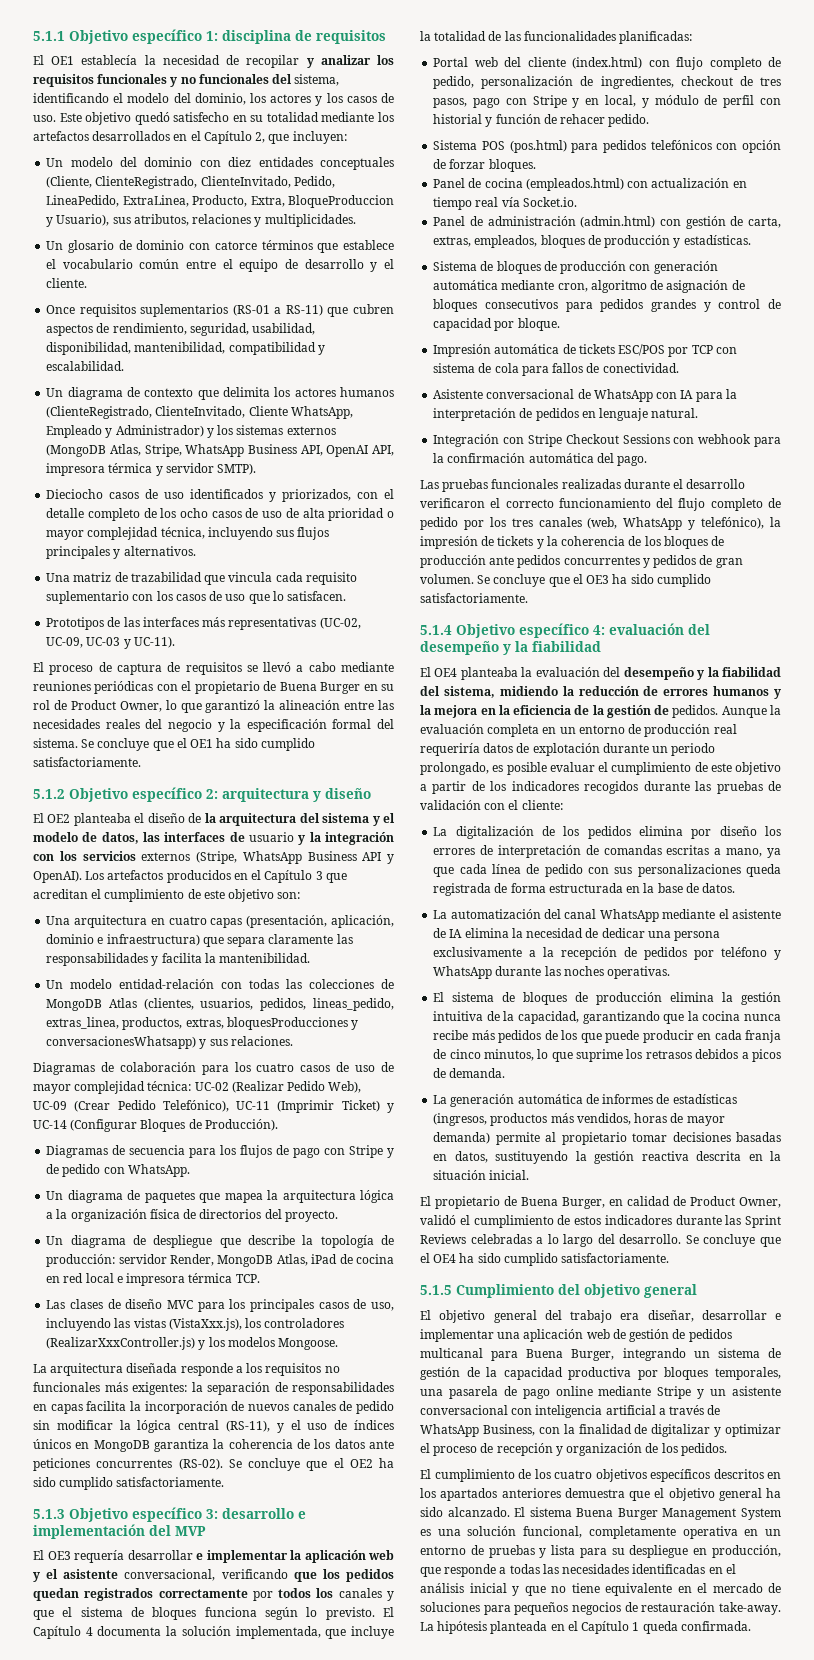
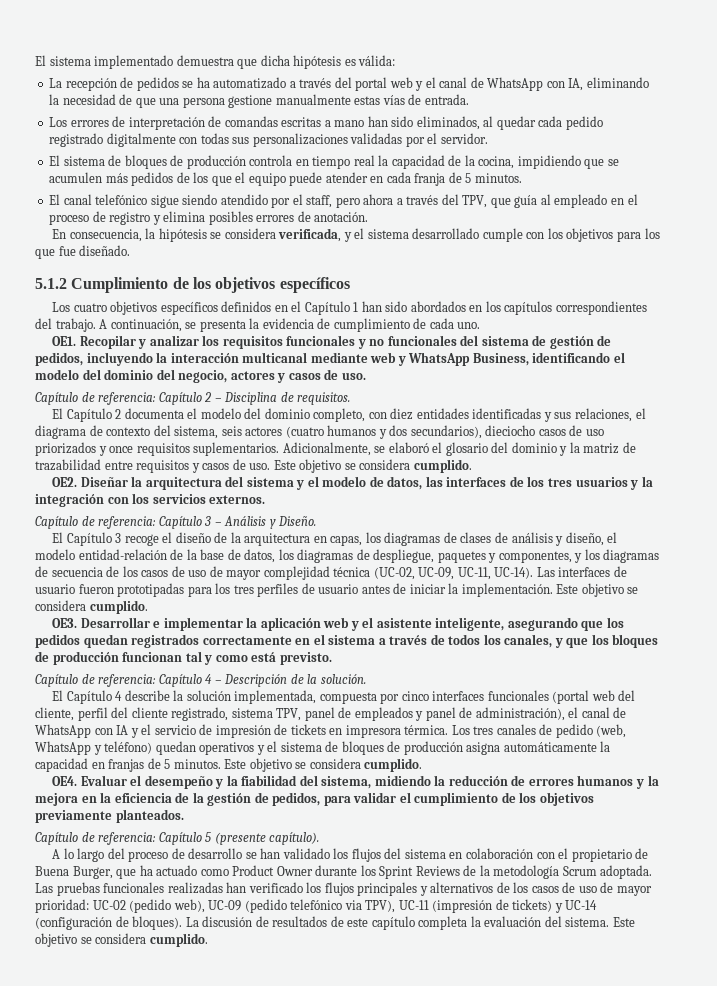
- 5.1.1 Objetivo específico 1: disciplina de requisitos
- El OE1 establecía la necesidad de recopilar y analizar los requisitos funcionales y no funcionales del sistema, identificando el modelo del dominio, los actores y los casos de uso. Este objetivo quedó satisfecho en su totalidad mediante los artefactos desarrollados en el Capítulo 2, que incluyen:
- Un modelo del dominio con diez entidades conceptuales (Cliente, ClienteRegistrado, ClienteInvitado, Pedido, LineaPedido, ExtraLinea, Producto, Extra, BloqueProduccion y Usuario), sus atributos, relaciones y multiplicidades.
- Un glosario de dominio con catorce términos que establece el vocabulario común entre el equipo de desarrollo y el cliente.
- Once requisitos suplementarios (RS-01 a RS-11) que cubren aspectos de rendimiento, seguridad, usabilidad, disponibilidad, mantenibilidad, compatibilidad y escalabilidad.
- Un diagrama de contexto que delimita los actores humanos (ClienteRegistrado, ClienteInvitado, Cliente WhatsApp, Empleado y Administrador) y los sistemas externos (MongoDB Atlas, Stripe, WhatsApp Business API, OpenAI API, impresora térmica y servidor SMTP).
- Dieciocho casos de uso identificados y priorizados, con el detalle completo de los ocho casos de uso de alta prioridad o mayor complejidad técnica, incluyendo sus flujos principales y alternativos.
- Una matriz de trazabilidad que vincula cada requisito suplementario con los casos de uso que lo satisfacen.
- Prototipos de las interfaces más representativas (UC-02, UC-09, UC-03 y UC-11).
- El proceso de captura de requisitos se llevó a cabo mediante reuniones periódicas con el propietario de Buena Burger en su rol de Product Owner, lo que garantizó la alineación entre las necesidades reales del negocio y la especificación formal del sistema. Se concluye que el OE1 ha sido cumplido satisfactoriamente.
- 5.1.2 Objetivo específico 2: arquitectura y diseño
- El OE2 planteaba el diseño de la arquitectura del sistema y el modelo de datos, las interfaces de usuario y la integración con los servicios externos (Stripe, WhatsApp Business API y OpenAI). Los artefactos producidos en el Capítulo 3 que acreditan el cumplimiento de este objetivo son:
- Una arquitectura en cuatro capas (presentación, aplicación, dominio e infraestructura) que separa claramente las responsabilidades y facilita la mantenibilidad.
- Un modelo entidad-relación con todas las colecciones de MongoDB Atlas (clientes, usuarios, pedidos, lineas_pedido, extras_linea, productos, extras, bloquesProducciones y conversacionesWhatsapp) y sus relaciones.
- Diagramas de colaboración para los cuatro casos de uso de mayor complejidad técnica: UC-02 (Realizar Pedido Web), UC-09 (Crear Pedido Telefónico), UC-11 (Imprimir Ticket) y UC-14 (Configurar Bloques de Producción).
- Diagramas de secuencia para los flujos de pago con Stripe y de pedido con WhatsApp.
- Un diagrama de paquetes que mapea la arquitectura lógica a la organización física de directorios del proyecto.
- Un diagrama de despliegue que describe la topología de producción: servidor Render, MongoDB Atlas, iPad de cocina en red local e impresora térmica TCP.
- Las clases de diseño MVC para los principales casos de uso, incluyendo las vistas (VistaXxx.js), los controladores (RealizarXxxController.js) y los modelos Mongoose.
- La arquitectura diseñada responde a los requisitos no funcionales más exigentes: la separación de responsabilidades en capas facilita la incorporación de nuevos canales de pedido sin modificar la lógica central (RS-11), y el uso de índices únicos en MongoDB garantiza la coherencia de los datos ante peticiones concurrentes (RS-02). Se concluye que el OE2 ha sido cumplido satisfactoriamente.
- 5.1.3 Objetivo específico 3: desarrollo e implementación del MVP
- El OE3 requería desarrollar e implementar la aplicación web y el asistente conversacional, verificando que los pedidos quedan registrados correctamente por todos los canales y que el sistema de bloques funciona según lo previsto. El Capítulo 4 documenta la solución implementada, que incluye la totalidad de las funcionalidades planificadas:
- Portal web del cliente (index.html) con flujo completo de pedido, personalización de ingredientes, checkout de tres pasos, pago con Stripe y en local, y módulo de perfil con historial y función de rehacer pedido.
- Sistema POS (pos.html) para pedidos telefónicos con opción de forzar bloques.
- Panel de cocina (empleados.html) con actualización en tiempo real vía Socket.io.
- Panel de administración (admin.html) con gestión de carta, extras, empleados, bloques de producción y estadísticas.
- Sistema de bloques de producción con generación automática mediante cron, algoritmo de asignación de bloques consecutivos para pedidos grandes y control de capacidad por bloque.
- Impresión automática de tickets ESC/POS por TCP con sistema de cola para fallos de conectividad.
- Asistente conversacional de WhatsApp con IA para la interpretación de pedidos en lenguaje natural.
- Integración con Stripe Checkout Sessions con webhook para la confirmación automática del pago.
- Las pruebas funcionales realizadas durante el desarrollo verificaron el correcto funcionamiento del flujo completo de pedido por los tres canales (web, WhatsApp y telefónico), la impresión de tickets y la coherencia de los bloques de producción ante pedidos concurrentes y pedidos de gran volumen. Se concluye que el OE3 ha sido cumplido satisfactoriamente.
- 5.1.4 Objetivo específico 4: evaluación del desempeño y la fiabilidad
- El OE4 planteaba la evaluación del desempeño y la fiabilidad del sistema, midiendo la reducción de errores humanos y la mejora en la eficiencia de la gestión de pedidos. Aunque la evaluación completa en un entorno de producción real requeriría datos de explotación durante un periodo prolongado, es posible evaluar el cumplimiento de este objetivo a partir de los indicadores recogidos durante las pruebas de validación con el cliente:
- La digitalización de los pedidos elimina por diseño los errores de interpretación de comandas escritas a mano, ya que cada línea de pedido con sus personalizaciones queda registrada de forma estructurada en la base de datos.
- La automatización del canal WhatsApp mediante el asistente de IA elimina la necesidad de dedicar una persona exclusivamente a la recepción de pedidos por teléfono y WhatsApp durante las noches operativas.
- El sistema de bloques de producción elimina la gestión intuitiva de la capacidad, garantizando que la cocina nunca recibe más pedidos de los que puede producir en cada franja de cinco minutos, lo que suprime los retrasos debidos a picos de demanda.
- La generación automática de informes de estadísticas (ingresos, productos más vendidos, horas de mayor demanda) permite al propietario tomar decisiones basadas en datos, sustituyendo la gestión reactiva descrita en la situación inicial.
- El propietario de Buena Burger, en calidad de Product Owner, validó el cumplimiento de estos indicadores durante las Sprint Reviews celebradas a lo largo del desarrollo. Se concluye que el OE4 ha sido cumplido satisfactoriamente.
- 5.1.5 Cumplimiento del objetivo general
- El objetivo general del trabajo era diseñar, desarrollar e implementar una aplicación web de gestión de pedidos multicanal para Buena Burger, integrando un sistema de gestión de la capacidad productiva por bloques temporales, una pasarela de pago online mediante Stripe y un asistente conversacional con inteligencia artificial a través de WhatsApp Business, con la finalidad de digitalizar y optimizar el proceso de recepción y organización de los pedidos.
- El cumplimiento de los cuatro objetivos específicos descritos en los apartados anteriores demuestra que el objetivo general ha sido alcanzado. El sistema Buena Burger Management System es una solución funcional, completamente operativa en un entorno de pruebas y lista para su despliegue en producción, que responde a todas las necesidades identificadas en el análisis inicial y que no tiene equivalente en el mercado de soluciones para pequeños negocios de restauración take-away. La hipótesis planteada en el Capítulo 1 queda confirmada.
+ El sistema implementado demuestra que dicha hipótesis es válida:
+ La recepción de pedidos se ha automatizado a través del portal web y el canal de WhatsApp con IA, eliminando la necesidad de que una persona gestione manualmente estas vías de entrada.
+ Los errores de interpretación de comandas escritas a mano han sido eliminados, al quedar cada pedido registrado digitalmente con todas sus personalizaciones validadas por el servidor.
+ El sistema de bloques de producción controla en tiempo real la capacidad de la cocina, impidiendo que se acumulen más pedidos de los que el equipo puede atender en cada franja de 5 minutos.
+ El canal telefónico sigue siendo atendido por el staff, pero ahora a través del TPV, que guía al empleado en el proceso de registro y elimina posibles errores de anotación.
+ En consecuencia, la hipótesis se considera verificada, y el sistema desarrollado cumple con los objetivos para los que fue diseñado.
+ 5.1.2 Cumplimiento de los objetivos específicos
+ Los cuatro objetivos específicos definidos en el Capítulo 1 han sido abordados en los capítulos correspondientes del trabajo. A continuación, se presenta la evidencia de cumplimiento de cada uno.
+ OE1. Recopilar y analizar los requisitos funcionales y no funcionales del sistema de gestión de pedidos, incluyendo la interacción multicanal mediante web y WhatsApp Business, identificando el modelo del dominio del negocio, actores y casos de uso.
+ Capítulo de referencia: Capítulo 2 – Disciplina de requisitos.
+ El Capítulo 2 documenta el modelo del dominio completo, con diez entidades identificadas y sus relaciones, el diagrama de contexto del sistema, seis actores (cuatro humanos y dos secundarios), dieciocho casos de uso priorizados y once requisitos suplementarios. Adicionalmente, se elaboró el glosario del dominio y la matriz de trazabilidad entre requisitos y casos de uso. Este objetivo se considera cumplido.
+ OE2. Diseñar la arquitectura del sistema y el modelo de datos, las interfaces de los tres usuarios y la integración con los servicios externos.
+ Capítulo de referencia: Capítulo 3 – Análisis y Diseño.
+ El Capítulo 3 recoge el diseño de la arquitectura en capas, los diagramas de clases de análisis y diseño, el modelo entidad-relación de la base de datos, los diagramas de despliegue, paquetes y componentes, y los diagramas de secuencia de los casos de uso de mayor complejidad técnica (UC-02, UC-09, UC-11, UC-14). Las interfaces de usuario fueron prototipadas para los tres perfiles de usuario antes de iniciar la implementación. Este objetivo se considera cumplido.
+ OE3. Desarrollar e implementar la aplicación web y el asistente inteligente, asegurando que los pedidos quedan registrados correctamente en el sistema a través de todos los canales, y que los bloques de producción funcionan tal y como está previsto.
+ Capítulo de referencia: Capítulo 4 – Descripción de la solución.
+ El Capítulo 4 describe la solución implementada, compuesta por cinco interfaces funcionales (portal web del cliente, perfil del cliente registrado, sistema TPV, panel de empleados y panel de administración), el canal de WhatsApp con IA y el servicio de impresión de tickets en impresora térmica. Los tres canales de pedido (web, WhatsApp y teléfono) quedan operativos y el sistema de bloques de producción asigna automáticamente la capacidad en franjas de 5 minutos. Este objetivo se considera cumplido.
+ OE4. Evaluar el desempeño y la fiabilidad del sistema, midiendo la reducción de errores humanos y la mejora en la eficiencia de la gestión de pedidos, para validar el cumplimiento de los objetivos previamente planteados.
+ Capítulo de referencia: Capítulo 5 (presente capítulo).
+ A lo largo del proceso de desarrollo se han validado los flujos del sistema en colaboración con el propietario de Buena Burger, que ha actuado como Product Owner durante los Sprint Reviews de la metodología Scrum adoptada. Las pruebas funcionales realizadas han verificado los flujos principales y alternativos de los casos de uso de mayor prioridad: UC-02 (pedido web), UC-09 (pedido telefónico via TPV), UC-11 (impresión de tickets) y UC-14 (configuración de bloques). La discusión de resultados de este capítulo completa la evaluación del sistema. Este objetivo se considera cumplido.

